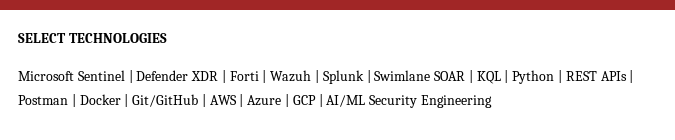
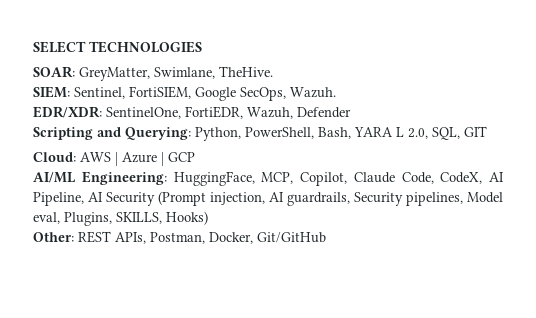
- Microsoft Sentinel | Defender XDR | Forti | Wazuh | Splunk | Swimlane SOAR | KQL | Python | REST APIs | Postman | Docker | Git/GitHub | AWS | Azure | GCP | AI/ML Security Engineering
+ SOAR: GreyMatter, Swimlane, TheHive.
+ SIEM: Sentinel, FortiSIEM, Google SecOps, Wazuh.
+ EDR/XDR: SentinelOne, FortiEDR, Wazuh, Defender
+ Scripting and Querying: Python, PowerShell, Bash, YARA L 2.0, SQL, GIT
+ Cloud: AWS | Azure | GCP
+ AI/ML Engineering: HuggingFace, MCP, Copilot, Claude Code, CodeX, AI Pipeline, AI Security (Prompt injection, AI guardrails, Security pipelines, Model eval, Plugins, SKILLS, Hooks)
+ Other: REST APIs, Postman, Docker, Git/GitHub

